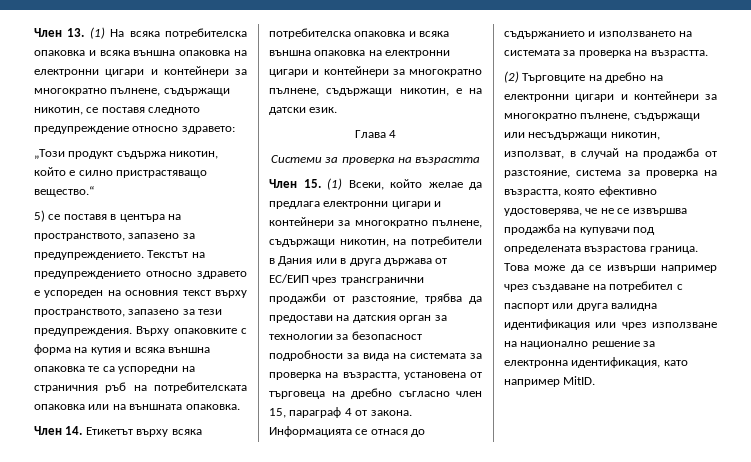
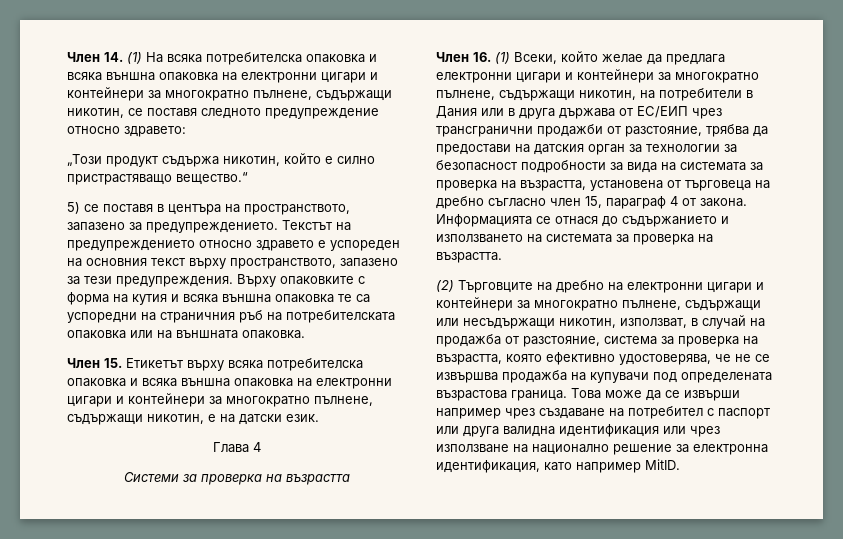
- Член 13. (1) На всяка потребителска опаковка и всяка външна опаковка на електронни цигари и контейнери за многократно пълнене, съдържащи никотин, се поставя следното предупреждение относно здравето:
+ Член 14. (1) На всяка потребителска опаковка и всяка външна опаковка на електронни цигари и контейнери за многократно пълнене, съдържащи никотин, се поставя следното предупреждение относно здравето:
- Член 14. Етикетът върху всяка потребителска опаковка и всяка външна опаковка на електронни цигари и контейнери за многократно пълнене, съдържащи никотин, е на датски език.
+ Член 15. Етикетът върху всяка потребителска опаковка и всяка външна опаковка на електронни цигари и контейнери за многократно пълнене, съдържащи никотин, е на датски език.
- Член 15. (1) Всеки, който желае да предлага електронни цигари и контейнери за многократно пълнене, съдържащи никотин, на потребители в Дания или в друга държава от ЕС/ЕИП чрез трансгранични продажби от разстояние, трябва да предостави на датския орган за технологии за безопасност подробности за вида на системата за проверка на възрастта, установена от търговеца на дребно съгласно член 15, параграф 4 от закона.
+ Член 16. (1) Всеки, който желае да предлага електронни цигари и контейнери за многократно пълнене, съдържащи никотин, на потребители в Дания или в друга държава от ЕС/ЕИП чрез трансгранични продажби от разстояние, трябва да предостави на датския орган за технологии за безопасност подробности за вида на системата за проверка на възрастта, установена от търговеца на дребно съгласно член 15, параграф 4 от закона.

